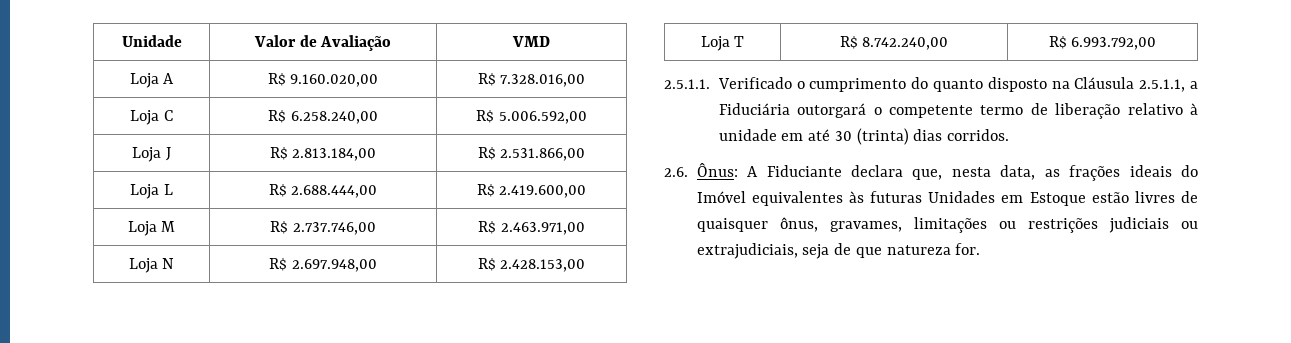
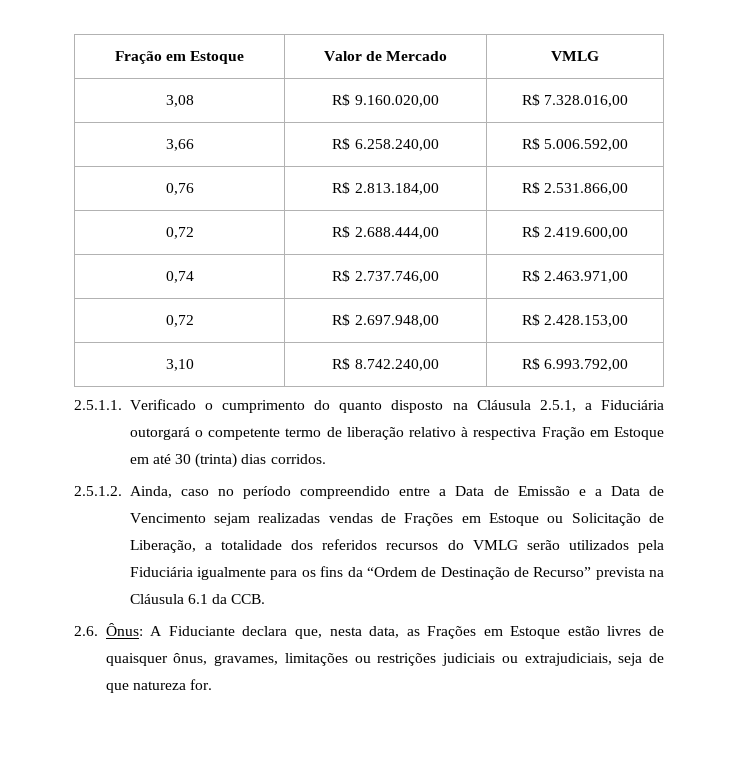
- Unidade | Valor de Avaliação | VMD
- Loja A | R$ 9.160.020,00 | R$ 7.328.016,00
+ Fração em Estoque | Valor de Mercado | VMLG
+ 3,08 | R$ 9.160.020,00 | R$ 7.328.016,00
- Loja C | R$ 6.258.240,00 | R$ 5.006.592,00
+ 3,66 | R$ 6.258.240,00 | R$ 5.006.592,00
- Loja J | R$ 2.813.184,00 | R$ 2.531.866,00
+ 0,76 | R$ 2.813.184,00 | R$ 2.531.866,00
- Loja L | R$ 2.688.444,00 | R$ 2.419.600,00
+ 0,72 | R$ 2.688.444,00 | R$ 2.419.600,00
- Loja M | R$ 2.737.746,00 | R$ 2.463.971,00
+ 0,74 | R$ 2.737.746,00 | R$ 2.463.971,00
- Loja N | R$ 2.697.948,00 | R$ 2.428.153,00
+ 0,72 | R$ 2.697.948,00 | R$ 2.428.153,00
- Loja T | R$ 8.742.240,00 | R$ 6.993.792,00
+ 3,10 | R$ 8.742.240,00 | R$ 6.993.792,00
- 2.5.1.1. Verificado o cumprimento do quanto disposto na Cláusula 2.5.1.1, a Fiduciária outorgará o competente termo de liberação relativo à unidade em até 30 (trinta) dias corridos.
+ 2.5.1.1. Verificado o cumprimento do quanto disposto na Cláusula 2.5.1, a Fiduciária outorgará o competente termo de liberação relativo à respectiva Fração em Estoque em até 30 (trinta) dias corridos.
+ 2.5.1.2. Ainda, caso no período compreendido entre a Data de Emissão e a Data de Vencimento sejam realizadas vendas de Frações em Estoque ou Solicitação de Liberação, a totalidade dos referidos recursos do VMLG serão utilizados pela Fiduciária igualmente para os fins da “Ordem de Destinação de Recurso” prevista na Cláusula 6.1 da CCB.
- 2.6. Ônus: A Fiduciante declara que, nesta data, as frações ideais do Imóvel equivalentes às futuras Unidades em Estoque estão livres de quaisquer ônus, gravames, limitações ou restrições judiciais ou extrajudiciais, seja de que natureza for.
+ 2.6. Ônus: A Fiduciante declara que, nesta data, as Frações em Estoque estão livres de quaisquer ônus, gravames, limitações ou restrições judiciais ou extrajudiciais, seja de que natureza for.

